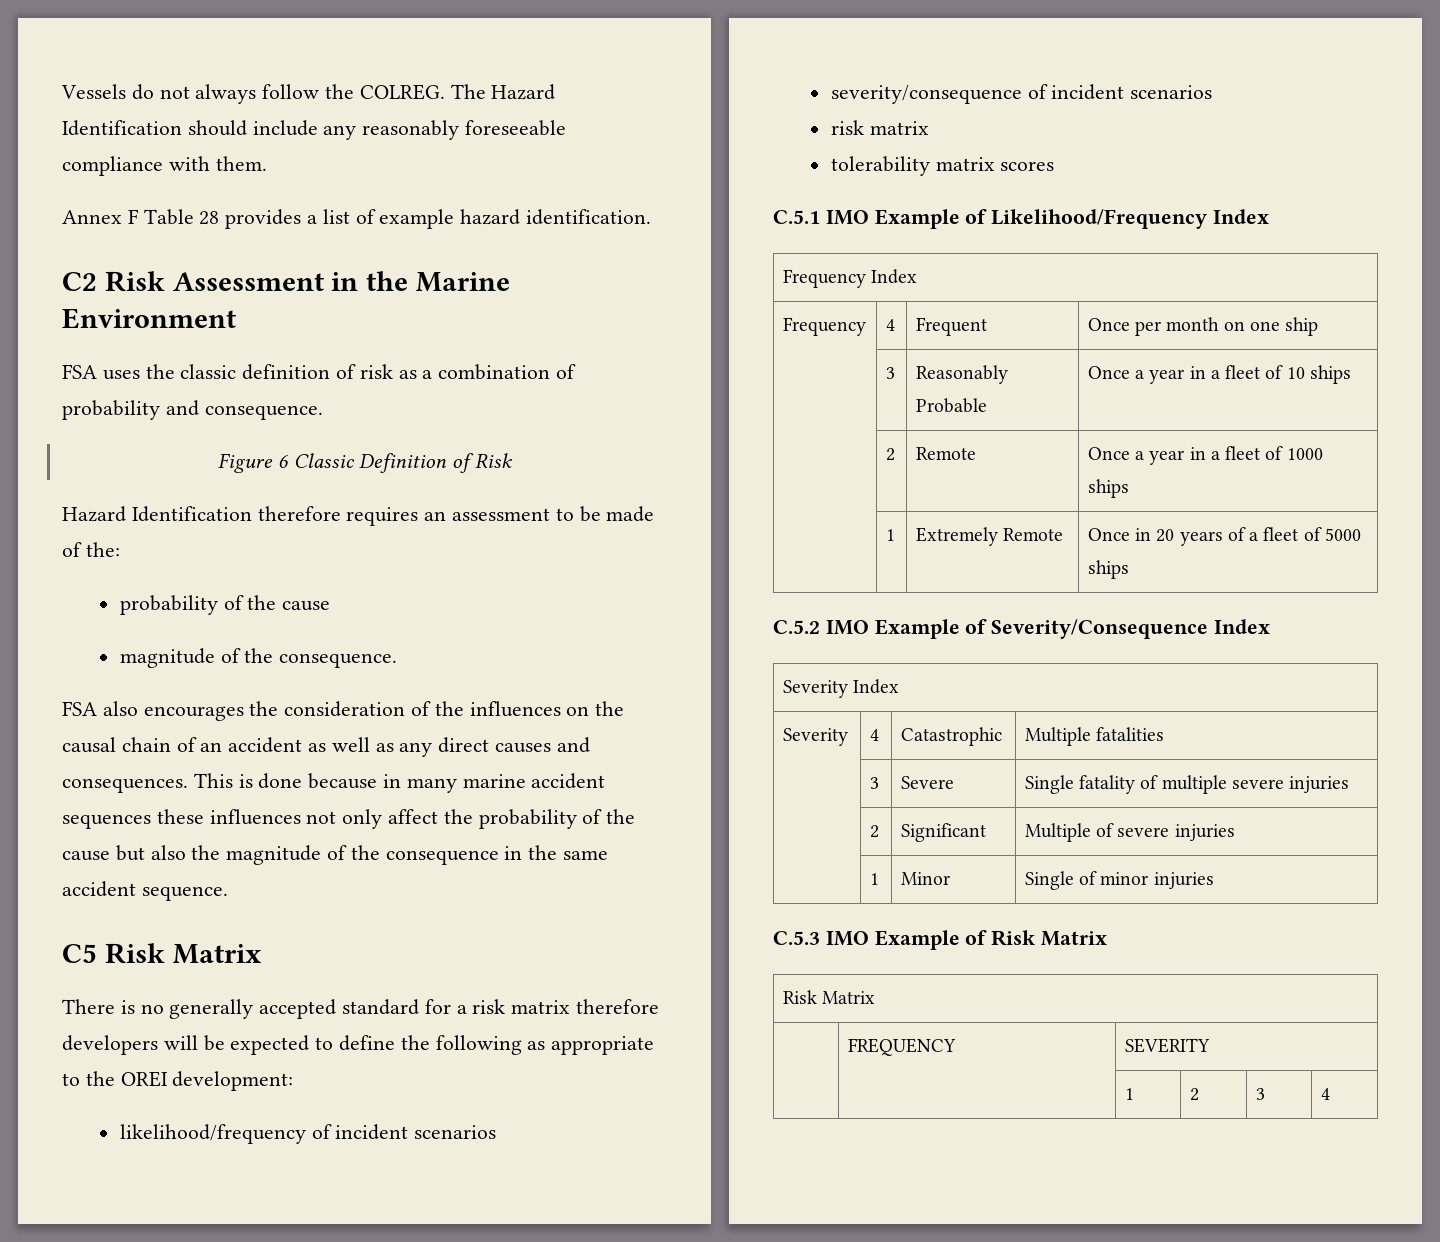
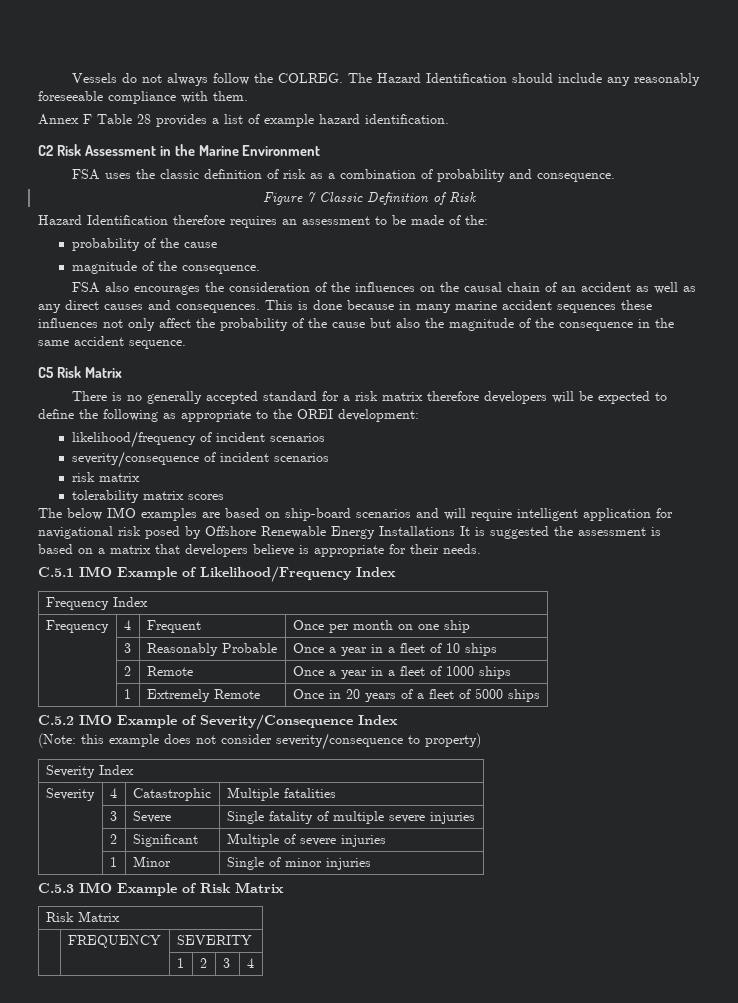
- Figure 6 Classic Definition of Risk
+ Figure 7 Classic Definition of Risk
+ The below IMO examples are based on ship-board scenarios and will require intelligent application for navigational risk posed by Offshore Renewable Energy Installations It is suggested the assessment is based on a matrix that developers believe is appropriate for their needs.
+ (Note: this example does not consider severity/consequence to property)

